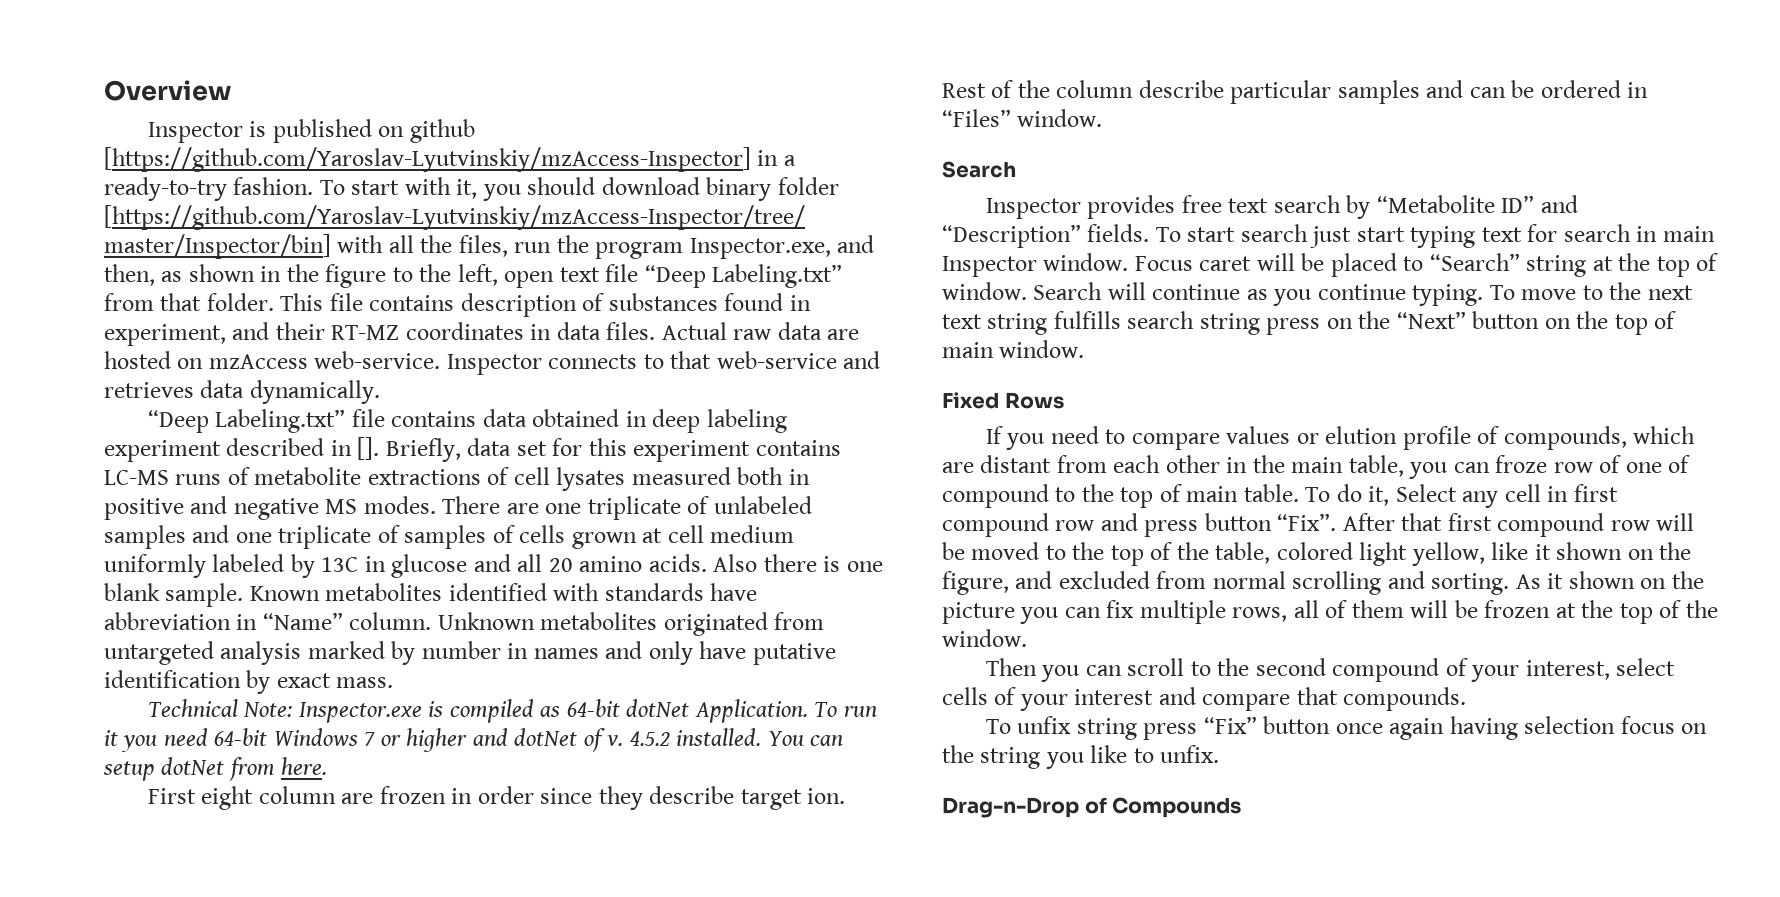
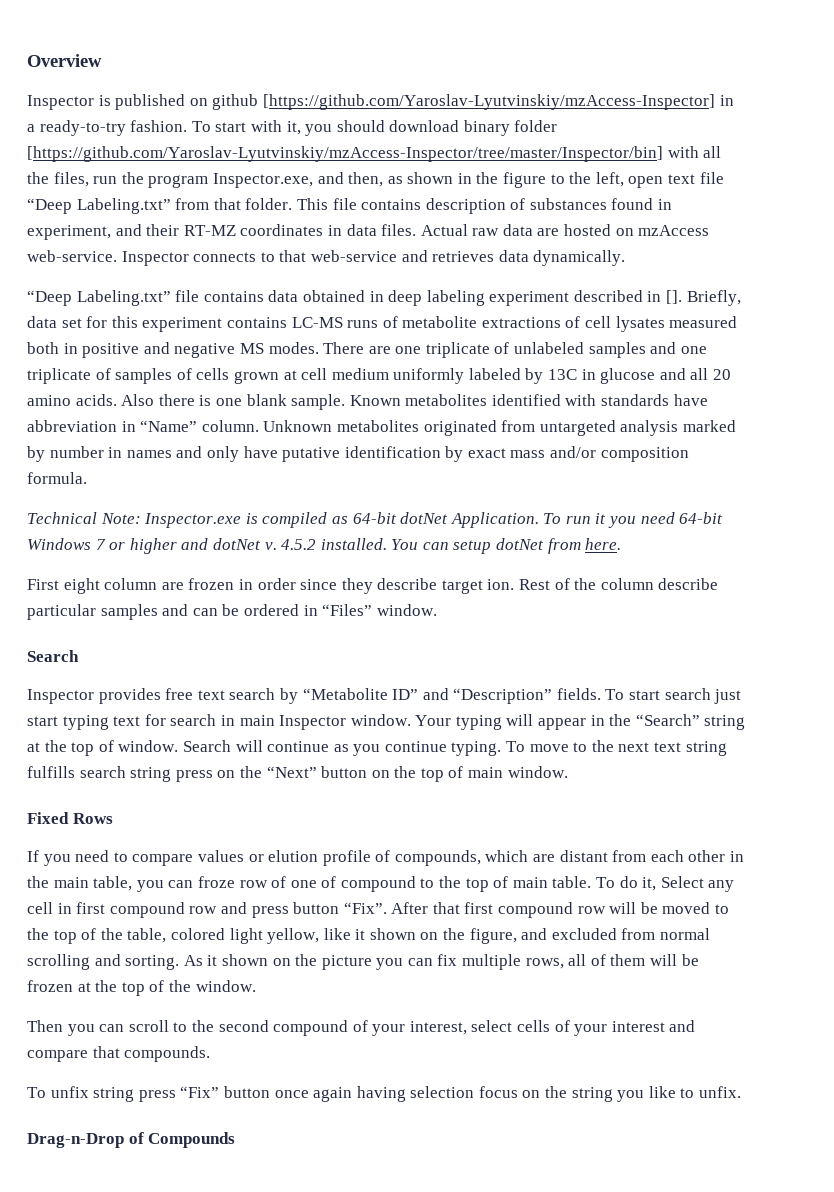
- Unknown metabolites originated from untargeted analysis marked by number in names and only have putative identification by exact mass.
+ Unknown metabolites originated from untargeted analysis marked by number in names and only have putative identification by exact mass and/or composition formula.
- To run it you need 64-bit Windows 7 or higher and dotNet of v.
+ To run it you need 64-bit Windows 7 or higher and dotNet v.
- Focus caret will be placed to “Search” string at the top of window.
+ Your typing will appear in the “Search” string at the top of window.

